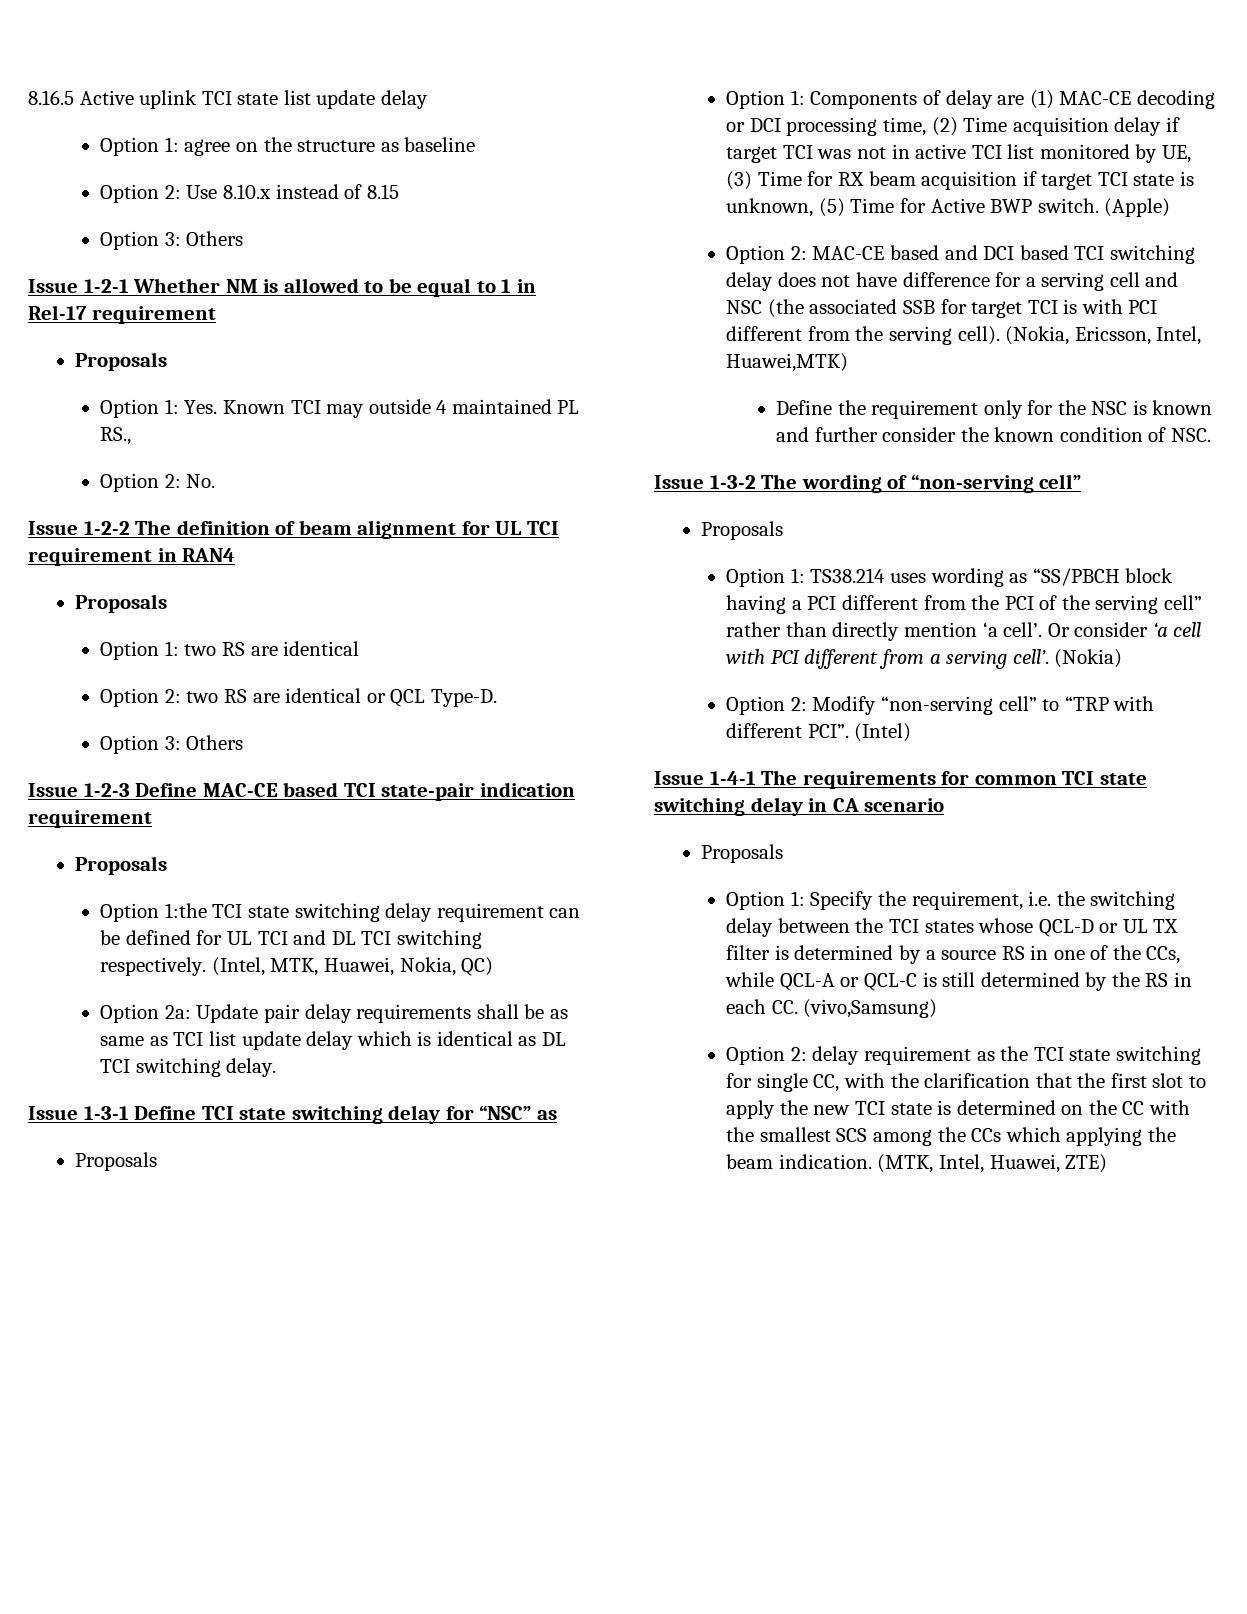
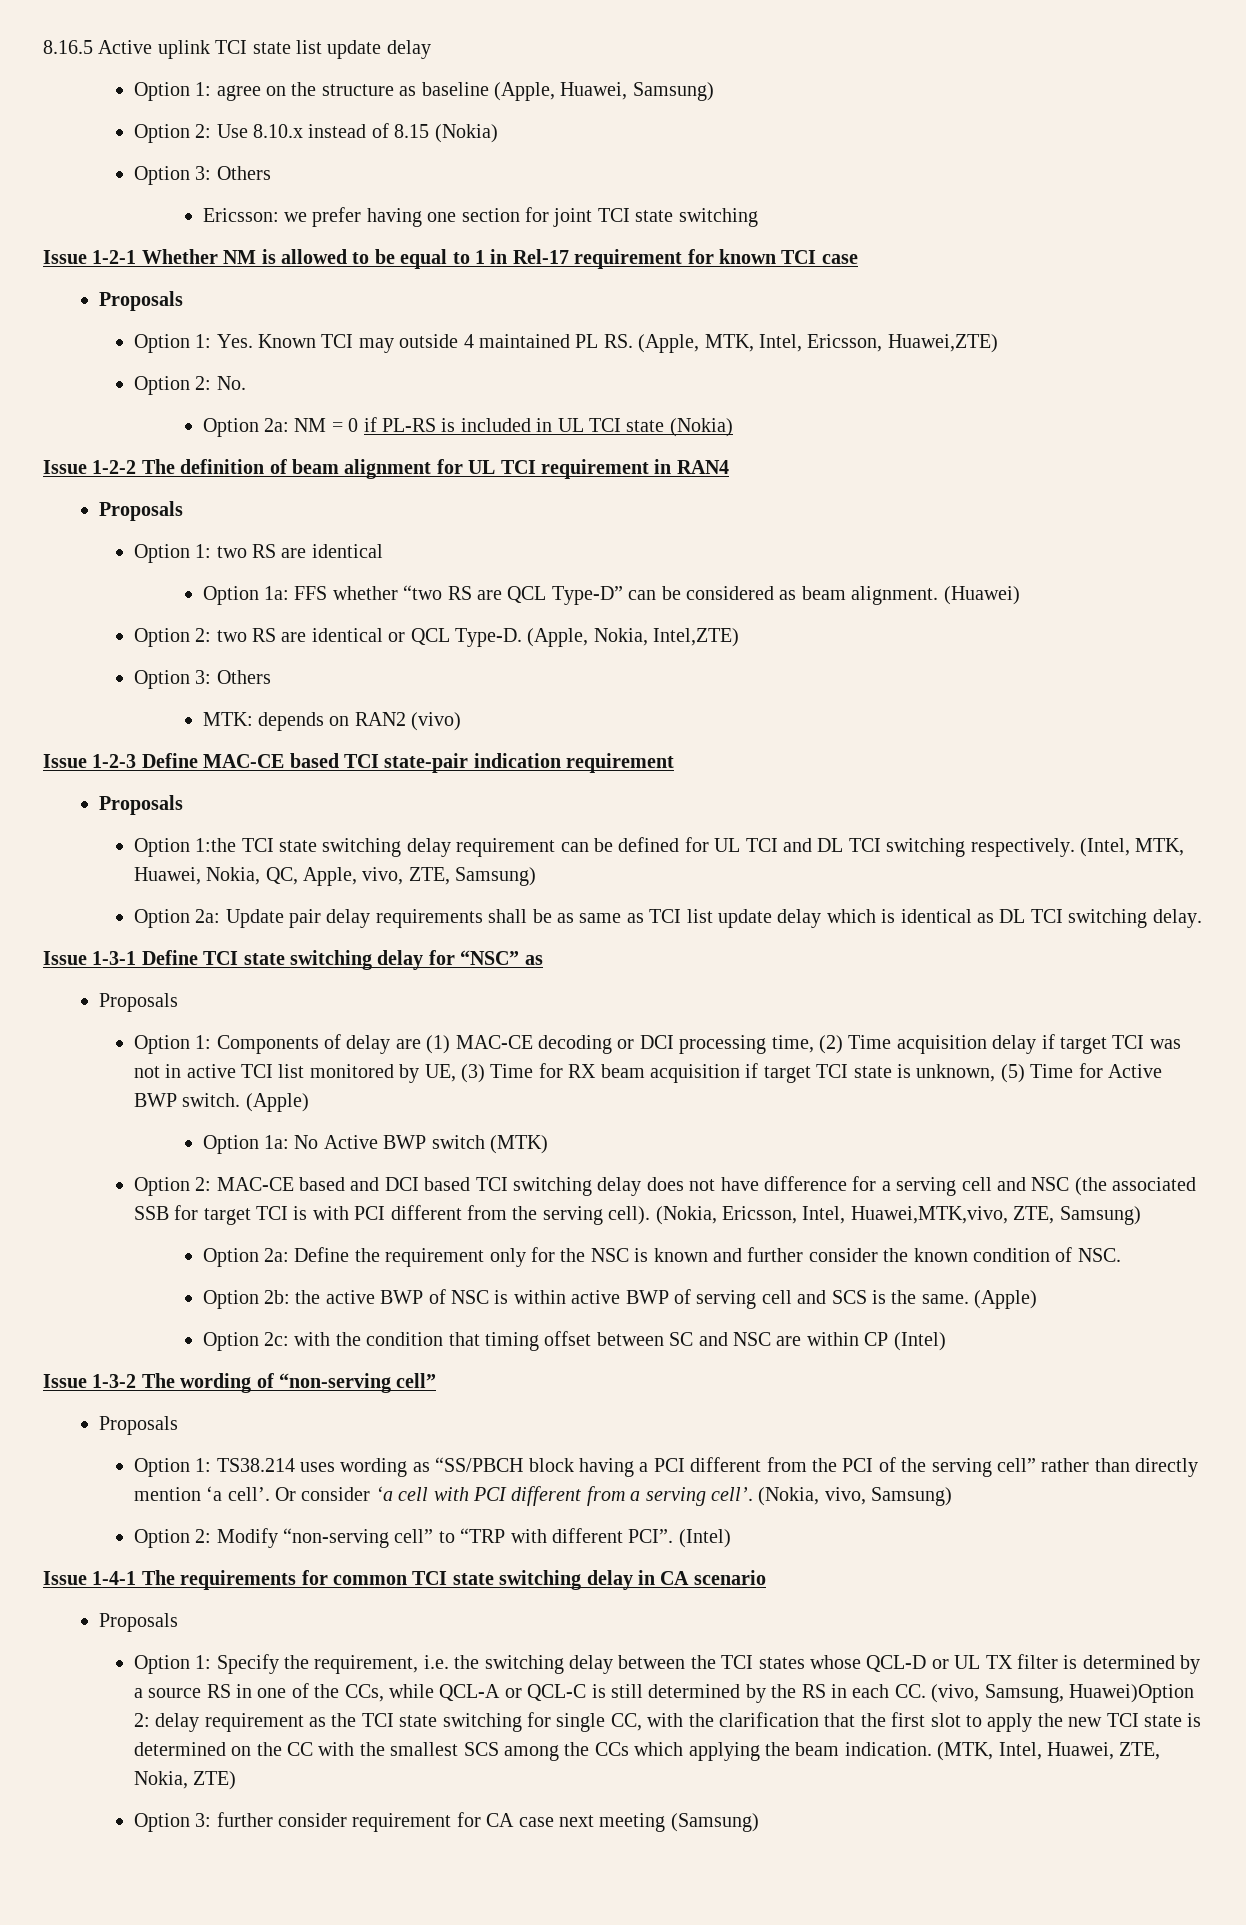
- Option 1: agree on the structure as baseline
+ Option 1: agree on the structure as baseline (Apple, Huawei, Samsung)
- Option 2: Use 8.10.x instead of 8.15
+ Option 2: Use 8.10.x instead of 8.15 (Nokia)
  Option 3: Others
+ Ericsson: we prefer having one section for joint TCI state switching
- Issue 1-2-1 Whether NM is allowed to be equal to 1 in Rel-17 requirement
+ Issue 1-2-1 Whether NM is allowed to be equal to 1 in Rel-17 requirement for known TCI case
- Option 1: Yes. Known TCI may outside 4 maintained PL RS.,
+ Option 1: Yes. Known TCI may outside 4 maintained PL RS. (Apple, MTK, Intel, Ericsson, Huawei,ZTE)
  Option 2: No.
+ Option 2a: NM = 0 if PL-RS is included in UL TCI state (Nokia)
+ Option 1a: FFS whether “two RS are QCL Type-D” can be considered as beam alignment. (Huawei)
- Option 2: two RS are identical or QCL Type-D.
+ Option 2: two RS are identical or QCL Type-D. (Apple, Nokia, Intel,ZTE)
  Option 3: Others
+ MTK: depends on RAN2 (vivo)
- (Intel, MTK, Huawei, Nokia, QC)
+ (Intel, MTK, Huawei, Nokia, QC, Apple, vivo, ZTE, Samsung)
+ Option 1a: No Active BWP switch (MTK)
- (Nokia, Ericsson, Intel, Huawei,MTK)
- Define the requirement only for the NSC is known and further consider the known condition of NSC.
+ (Nokia, Ericsson, Intel, Huawei,MTK,vivo, ZTE, Samsung)
+ Option 2a: Define the requirement only for the NSC is known and further consider the known condition of NSC.
+ Option 2b: the active BWP of NSC is within active BWP of serving cell and SCS is the same. (Apple)
+ Option 2c: with the condition that timing offset between SC and NSC are within CP (Intel)
- (Nokia)
+ (Nokia, vivo, Samsung)
- Specify the requirement, i.e. the switching delay between the TCI states whose QCL-D or UL TX filter is determined by a source RS in one of the CCs, while QCL-A or QCL-C is still determined by the RS in each CC. (vivo,Samsung)
- Option 2:
+ Specify the requirement, i.e. the switching delay between the TCI states whose QCL-D or UL TX filter is determined by a source RS in one of the CCs, while QCL-A or QCL-C is still determined by the RS in each CC. (vivo, Samsung, Huawei)Option 2:
- (MTK, Intel, Huawei, ZTE)
+ (MTK, Intel, Huawei, ZTE, Nokia, ZTE)
+ Option 3: further consider requirement for CA case next meeting (Samsung)

